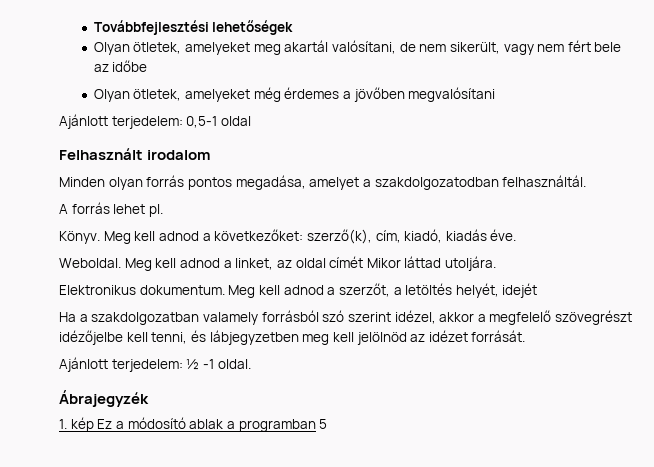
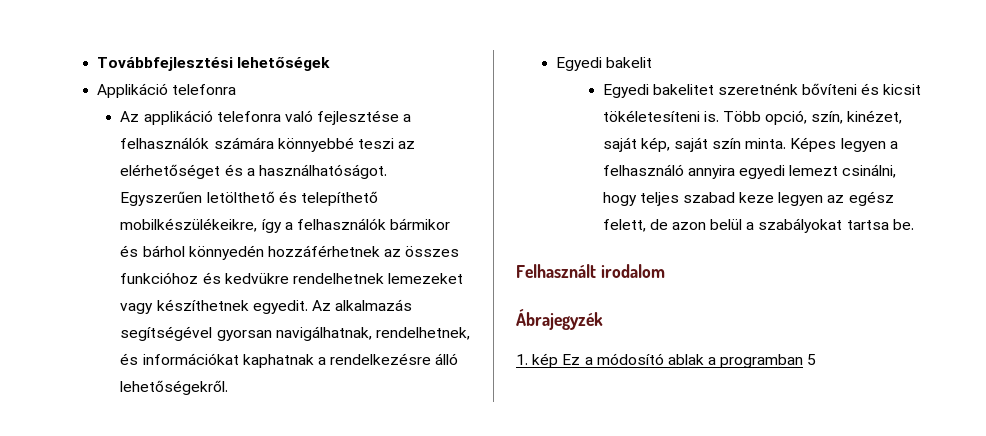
- Olyan ötletek, amelyeket meg akartál valósítani, de nem sikerült, vagy nem fért bele az időbe
- Olyan ötletek, amelyeket még érdemes a jövőben megvalósítani
- Ajánlott terjedelem: 0,5-1 oldal
+ Applikáció telefonra
+ Az applikáció telefonra való fejlesztése a felhasználók számára könnyebbé teszi az elérhetőséget és a használhatóságot. Egyszerűen letölthető és telepíthető mobilkészülékeikre, így a felhasználók bármikor és bárhol könnyedén hozzáférhetnek az összes funkcióhoz és kedvükre rendelhetnek lemezeket vagy készíthetnek egyedit. Az alkalmazás segítségével gyorsan navigálhatnak, rendelhetnek, és információkat kaphatnak a rendelkezésre álló lehetőségekről.
+ Egyedi bakelit
+ Egyedi bakelitet szeretnénk bővíteni és kicsit tökéletesíteni is. Több opció, szín, kinézet, saját kép, saját szín minta. Képes legyen a felhasználó annyira egyedi lemezt csinálni, hogy teljes szabad keze legyen az egész felett, de azon belül a szabályokat tartsa be.
  Felhasznált irodalom
- Minden olyan forrás pontos megadása, amelyet a szakdolgozatodban felhasználtál.
- A forrás lehet pl.
- Könyv. Meg kell adnod a következőket: szerző(k), cím, kiadó, kiadás éve.
- Weboldal. Meg kell adnod a linket, az oldal címét Mikor láttad utoljára.
- Elektronikus dokumentum. Meg kell adnod a szerzőt, a letöltés helyét, idejét
- Ha a szakdolgozatban valamely forrásból szó szerint idézel, akkor a megfelelő szövegrészt idézőjelbe kell tenni, és lábjegyzetben meg kell jelölnöd az idézet forrását.
- Ajánlott terjedelem: ½ -1 oldal.

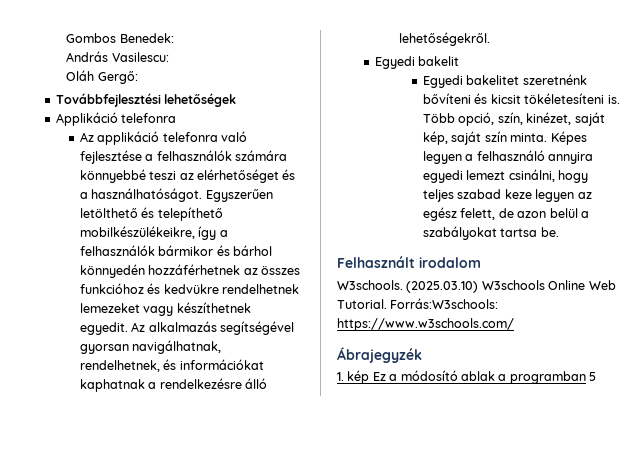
+ Gombos Benedek:
+ András Vasilescu:
+ Oláh Gergő:
+ W3schools. (2025.03.10) W3schools Online Web Tutorial. Forrás:W3schools: https://www.w3schools.com/

